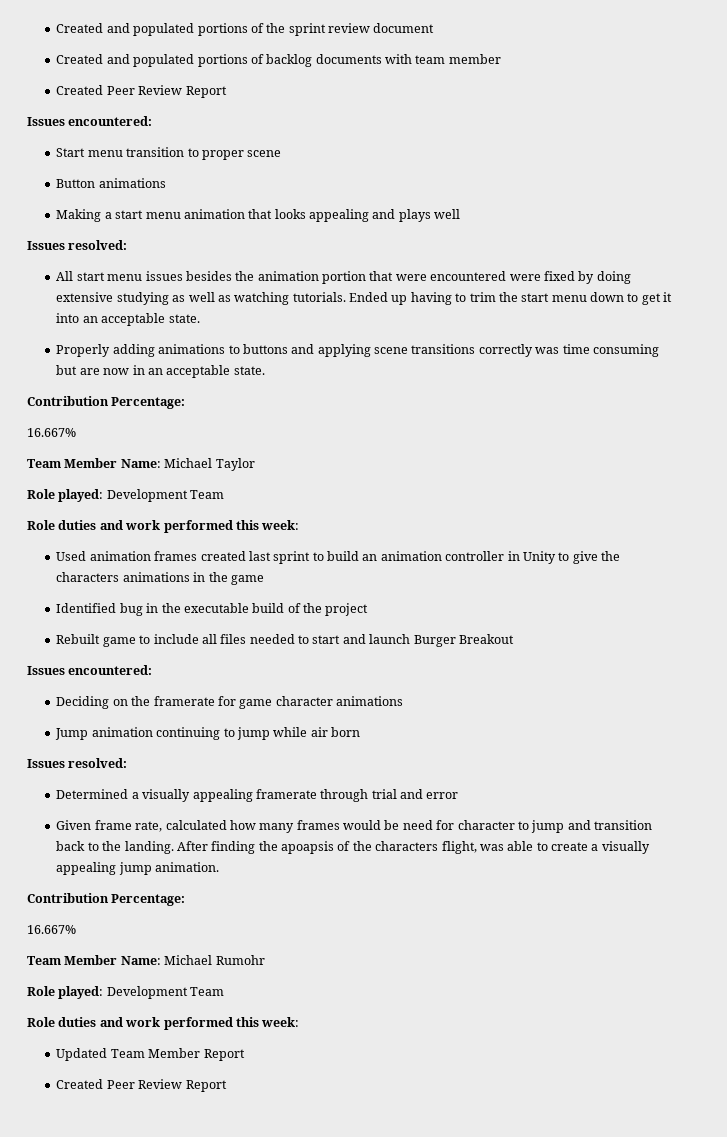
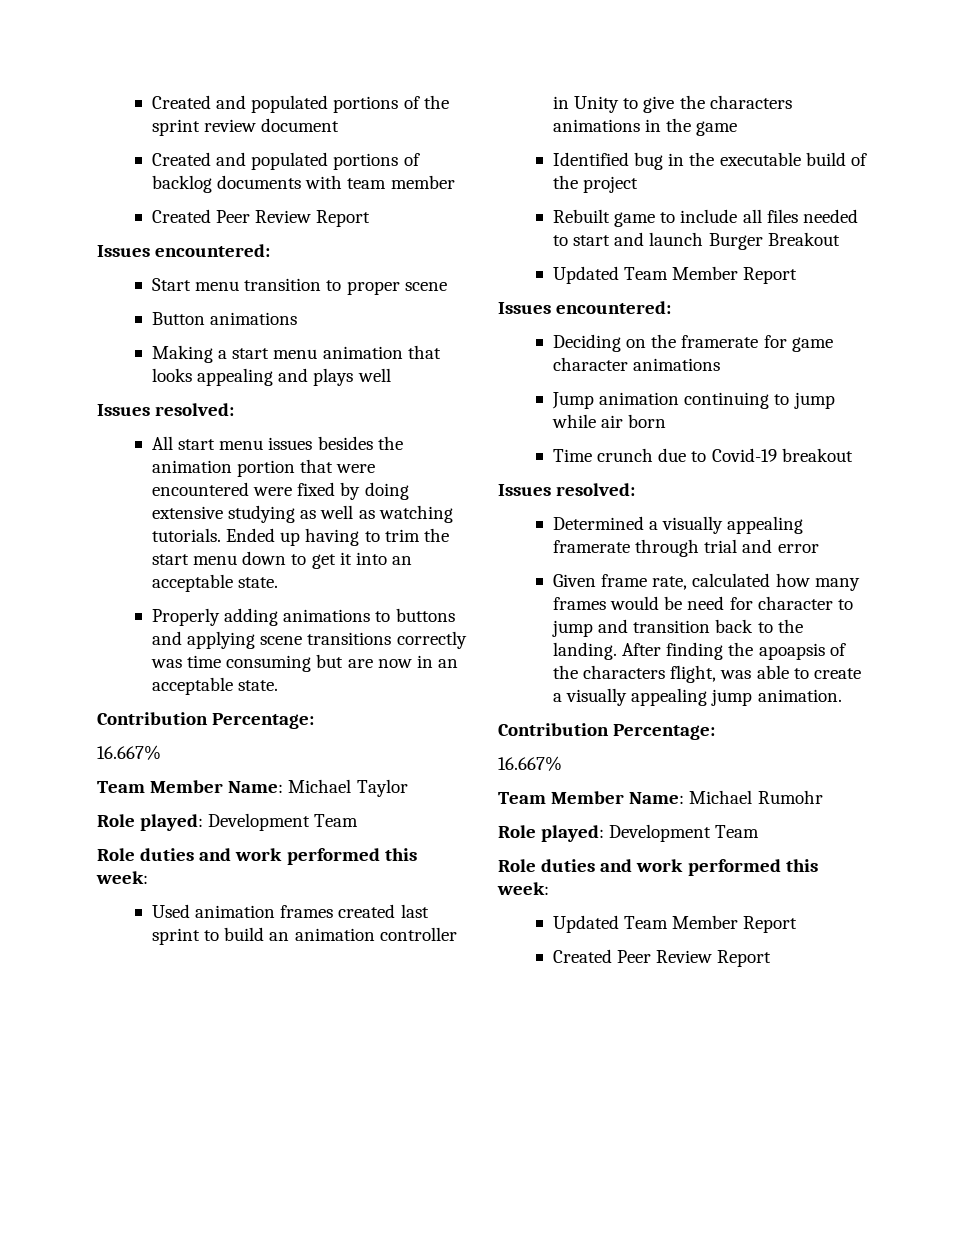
  Rebuilt game to include all files needed to start and launch Burger Breakout
+ Updated Team Member Report
+ Time crunch due to Covid-19 breakout

